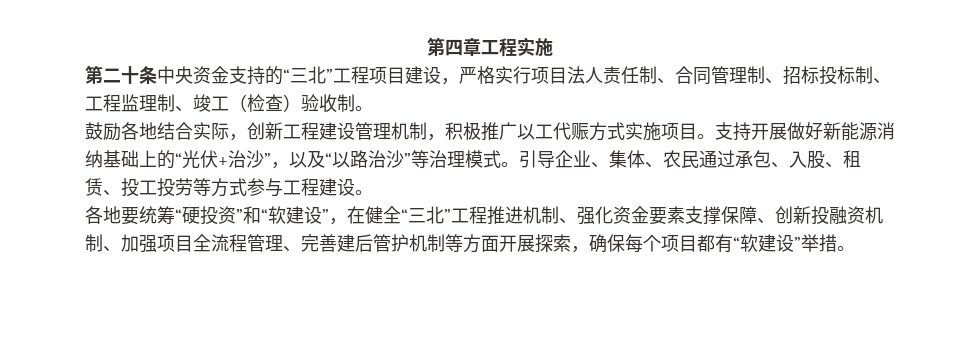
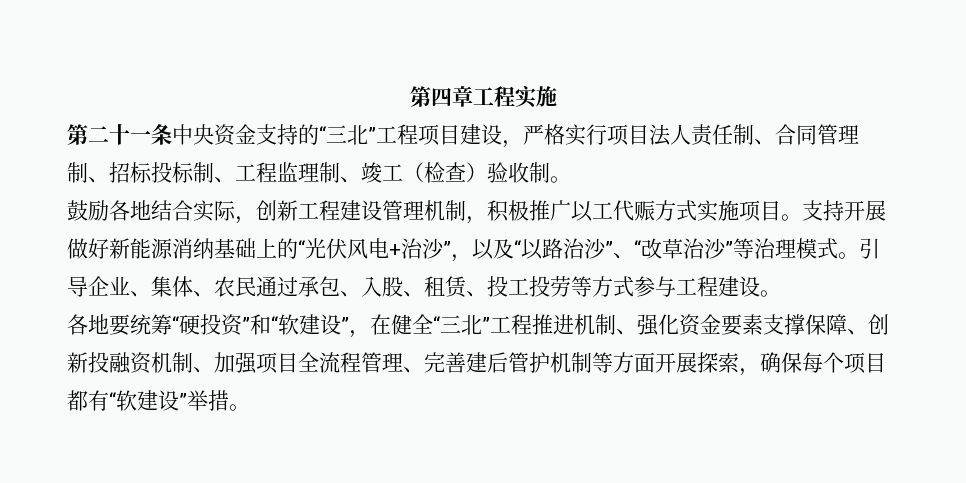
- 第二十条中央资金支持的“三北”工程项目建设，严格实行项目法人责任制、合同管理制、招标投标制、工程监理制、竣工（检查）验收制。
+ 第二十一条中央资金支持的“三北”工程项目建设，严格实行项目法人责任制、合同管理制、招标投标制、工程监理制、竣工（检查）验收制。
- 支持开展做好新能源消纳基础上的“光伏+治沙”，以及“以路治沙”等治理模式。
+ 支持开展做好新能源消纳基础上的“光伏风电+治沙”，以及“以路治沙”、“改草治沙”等治理模式。

